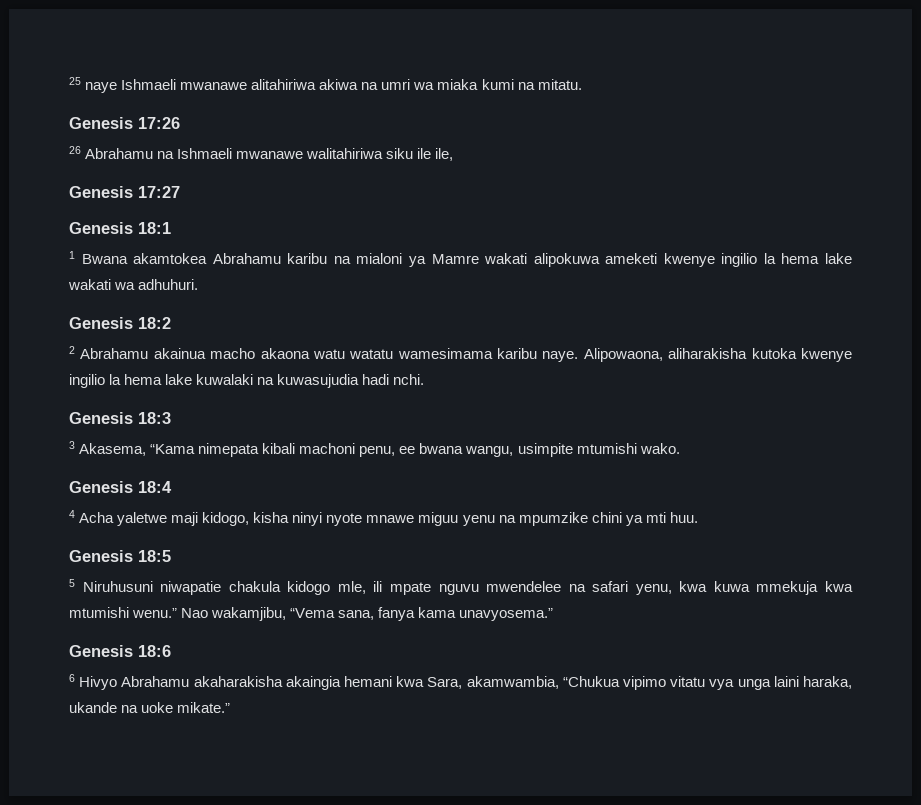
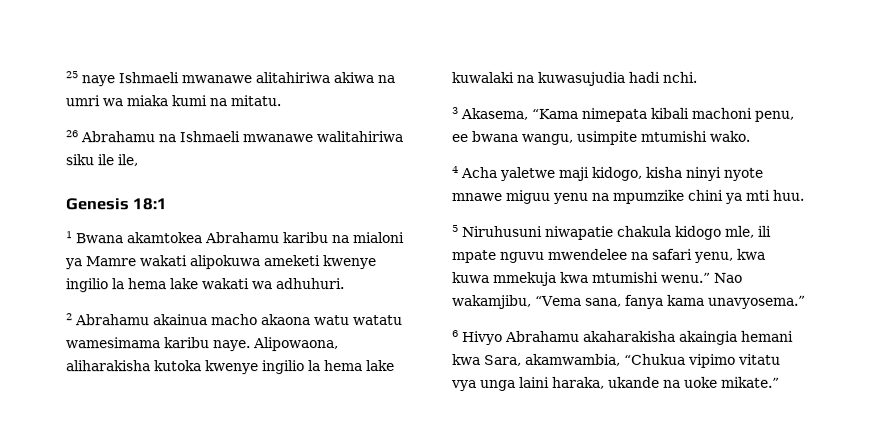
- Genesis 17:26
- Genesis 17:27
- Genesis 18:2
- Genesis 18:3
- Genesis 18:4
- Genesis 18:5
- Genesis 18:6

